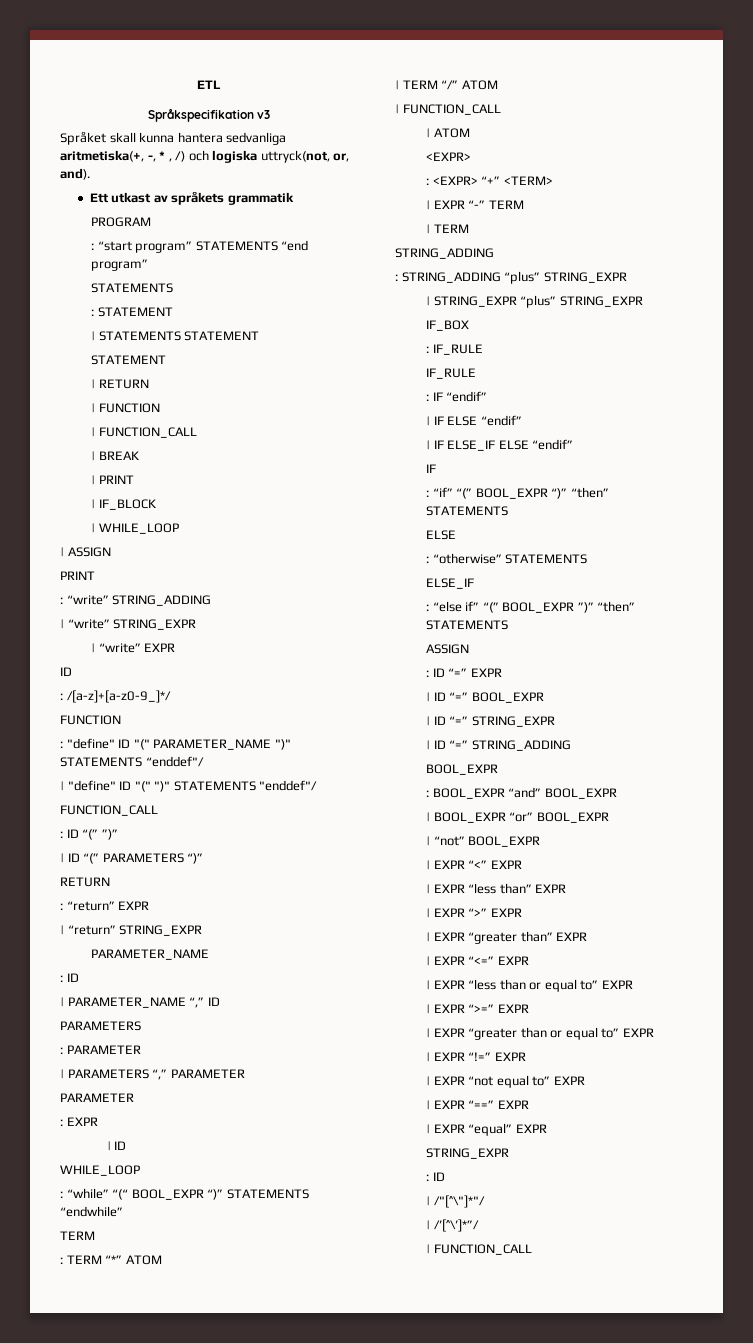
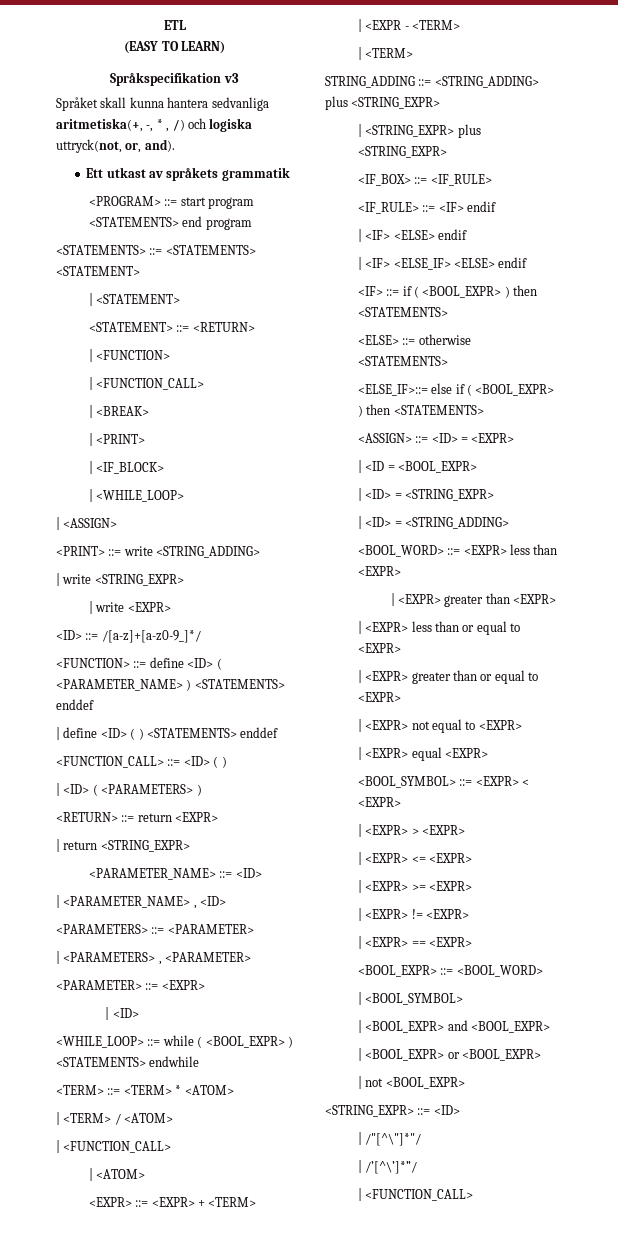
+ (EASY TO LEARN)
- PROGRAM
- : “start program” STATEMENTS “end program”
- STATEMENTS
- : STATEMENT
- | STATEMENTS STATEMENT
- STATEMENT
- | RETURN
- | FUNCTION
- | FUNCTION_CALL
- | BREAK
- | PRINT
- | IF_BLOCK
- | WHILE_LOOP
- | ASSIGN
- PRINT
- : “write” STRING_ADDING
- | “write” STRING_EXPR
- | “write” EXPR
- ID
- : /[a-z]+[a-z0-9_]*/
- FUNCTION
- : "define" ID "(" PARAMETER_NAME ")" STATEMENTS “enddef"/
- | "define" ID "(" ")" STATEMENTS "enddef"/
- FUNCTION_CALL
- : ID “(” ”)”
- | ID “(” PARAMETERS “)”
- RETURN
- : “return” EXPR
- | “return” STRING_EXPR
- PARAMETER_NAME
- : ID
- | PARAMETER_NAME “,” ID
- PARAMETERS
- : PARAMETER
- | PARAMETERS “,” PARAMETER
- PARAMETER
- : EXPR
- | ID
- WHILE_LOOP
- : “while” “(“ BOOL_EXPR “)” STATEMENTS “endwhile”
- TERM
- : TERM “*” ATOM
- | TERM “/” ATOM
- | FUNCTION_CALL
- | ATOM
- <EXPR>
- : <EXPR> “+” <TERM>
- | EXPR “-” TERM
- | TERM
- STRING_ADDING
- : STRING_ADDING “plus” STRING_EXPR
- | STRING_EXPR “plus” STRING_EXPR
- IF_BOX
- : IF_RULE
- IF_RULE
- : IF “endif”
- | IF ELSE “endif”
- | IF ELSE_IF ELSE “endif”
- IF
- : “if” “(” BOOL_EXPR “)” “then” STATEMENTS
- ELSE
- : “otherwise” STATEMENTS
- ELSE_IF
- : “else if” “(” BOOL_EXPR ”)” “then” STATEMENTS
- ASSIGN
- : ID “=” EXPR
- | ID “=” BOOL_EXPR
- | ID “=” STRING_EXPR
- | ID “=” STRING_ADDING
- BOOL_EXPR
- : BOOL_EXPR “and” BOOL_EXPR
- | BOOL_EXPR “or” BOOL_EXPR
- | “not” BOOL_EXPR
- | EXPR “<” EXPR
- | EXPR “less than” EXPR
- | EXPR “>” EXPR
- | EXPR “greater than” EXPR
- | EXPR “<=” EXPR
- | EXPR “less than or equal to” EXPR
- | EXPR “>=” EXPR
- | EXPR “greater than or equal to” EXPR
- | EXPR “!=” EXPR
- | EXPR “not equal to” EXPR
- | EXPR “==” EXPR
- | EXPR “equal” EXPR
- STRING_EXPR
- : ID
+ <PROGRAM> ::= start program <STATEMENTS> end program
+ <STATEMENTS> ::= <STATEMENTS> <STATEMENT>
+ | <STATEMENT>
+ <STATEMENT> ::= <RETURN>
+ | <FUNCTION>
+ | <FUNCTION_CALL>
+ | <BREAK>
+ | <PRINT>
+ | <IF_BLOCK>
+ | <WHILE_LOOP>
+ | <ASSIGN>
+ <PRINT> ::= write <STRING_ADDING>
+ | write <STRING_EXPR>
+ | write <EXPR>
+ <ID> ::= /[a-z]+[a-z0-9_]*/
+ <FUNCTION> ::= define <ID> ( <PARAMETER_NAME> ) <STATEMENTS> enddef
+ | define <ID> ( ) <STATEMENTS> enddef
+ <FUNCTION_CALL> ::= <ID> ( )
+ | <ID> ( <PARAMETERS> )
+ <RETURN> ::= return <EXPR>
+ | return <STRING_EXPR>
+ <PARAMETER_NAME> ::= <ID>
+ | <PARAMETER_NAME> , <ID>
+ <PARAMETERS> ::= <PARAMETER>
+ | <PARAMETERS> , <PARAMETER>
+ <PARAMETER> ::= <EXPR>
+ | <ID>
+ <WHILE_LOOP> ::= while ( <BOOL_EXPR> ) <STATEMENTS> endwhile
+ <TERM> ::= <TERM> * <ATOM>
+ | <TERM> / <ATOM>
+ | <FUNCTION_CALL>
+ | <ATOM>
+ <EXPR> ::= <EXPR> + <TERM>
+ | <EXPR - <TERM>
+ | <TERM>
+ STRING_ADDING ::= <STRING_ADDING> plus <STRING_EXPR>
+ | <STRING_EXPR> plus <STRING_EXPR>
+ <IF_BOX> ::= <IF_RULE>
+ <IF_RULE> ::= <IF> endif
+ | <IF> <ELSE> endif
+ | <IF> <ELSE_IF> <ELSE> endif
+ <IF> ::= if ( <BOOL_EXPR> ) then <STATEMENTS>
+ <ELSE> ::= otherwise <STATEMENTS>
+ <ELSE_IF>::= else if ( <BOOL_EXPR> ) then <STATEMENTS>
+ <ASSIGN> ::= <ID> = <EXPR>
+ | <ID = <BOOL_EXPR>
+ | <ID> = <STRING_EXPR>
+ | <ID> = <STRING_ADDING>
+ <BOOL_WORD> ::= <EXPR> less than <EXPR>
+ | <EXPR> greater than <EXPR>
+ | <EXPR> less than or equal to <EXPR>
+ | <EXPR> greater than or equal to <EXPR>
+ | <EXPR> not equal to <EXPR>
+ | <EXPR> equal <EXPR>
+ <BOOL_SYMBOL> ::= <EXPR> < <EXPR>
+ | <EXPR> > <EXPR>
+ | <EXPR> <= <EXPR>
+ | <EXPR> >= <EXPR>
+ | <EXPR> != <EXPR>
+ | <EXPR> == <EXPR>
+ <BOOL_EXPR> ::= <BOOL_WORD>
+ | <BOOL_SYMBOL>
+ | <BOOL_EXPR> and <BOOL_EXPR>
+ | <BOOL_EXPR> or <BOOL_EXPR>
+ | not <BOOL_EXPR>
+ <STRING_EXPR> ::= <ID>
  | /’[^\’]*”/
- | FUNCTION_CALL
+ | <FUNCTION_CALL>

